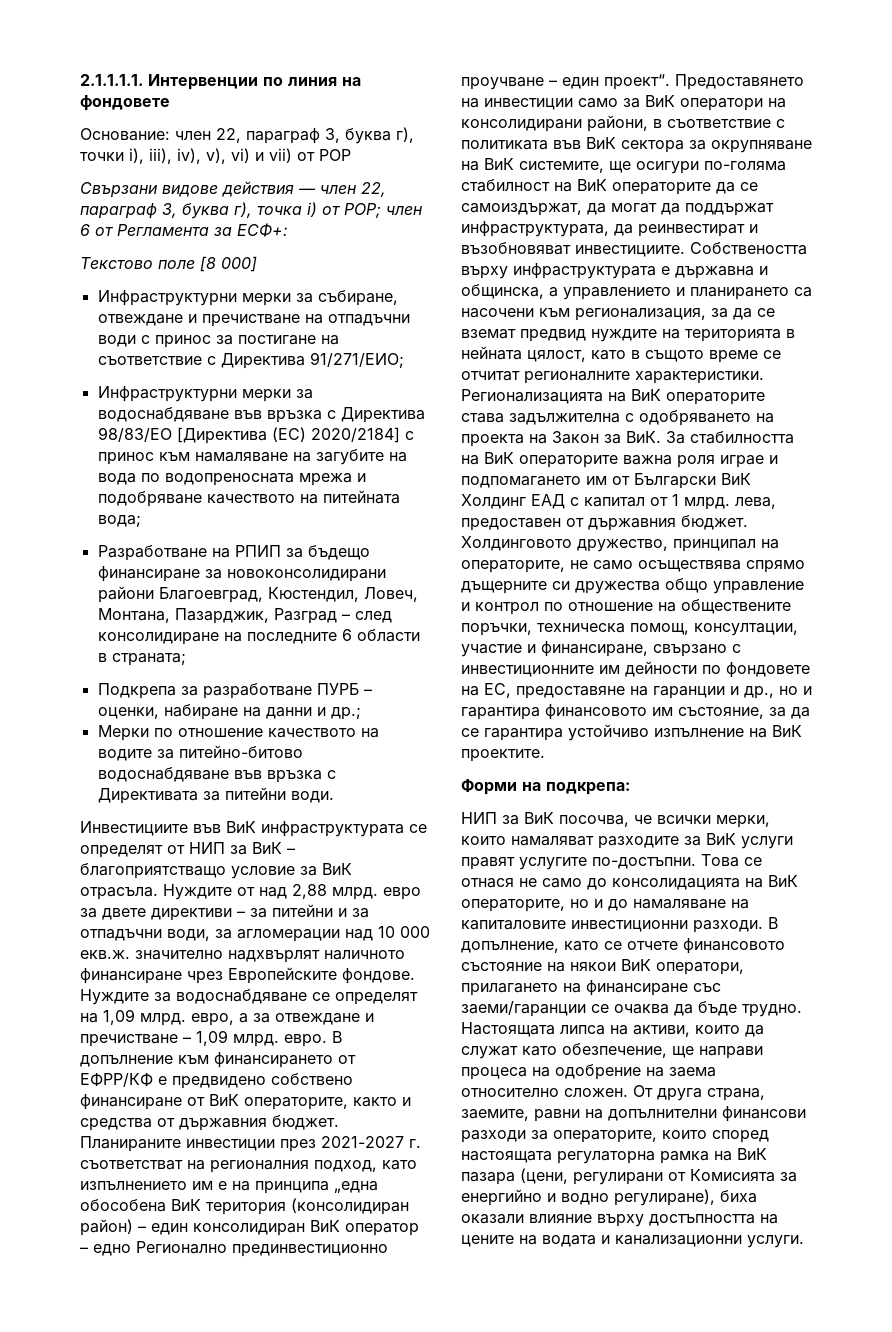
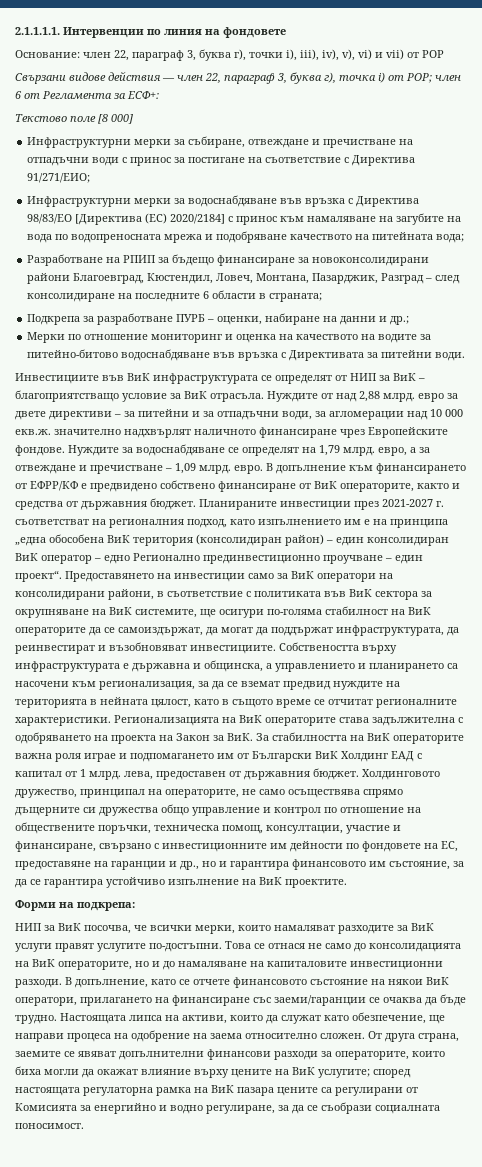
- Мерки по отношение качеството на водите за питейно-битово водоснабдяване във връзка с Директивата за питейни води.
+ Мерки по отношение мониторинг и оценка на качеството на водите за питейно-битово водоснабдяване във връзка с Директивата за питейни води.
- Нуждите за водоснабдяване се определят на 1,09 млрд. евро, а за отвеждане и пречистване – 1,09 млрд. евро.
+ Нуждите за водоснабдяване се определят на 1,79 млрд. евро, а за отвеждане и пречистване – 1,09 млрд. евро.
- От друга страна, заемите, равни на допълнителни финансови разходи за операторите, които според настоящата регулаторна рамка на ВиК пазара (цени, регулирани от Комисията за енергийно и водно регулиране), биха оказали влияние върху достъпността на цените на водата и канализационни услуги.
+ От друга страна, заемите се явяват допълнителни финансови разходи за операторите, които биха могли да окажат влияние върху цените на ВиК услугите; според настоящата регулаторна рамка на ВиК пазара цените са регулирани от Комисията за енергийно и водно регулиране, за да се съобрази социалната поносимост.

